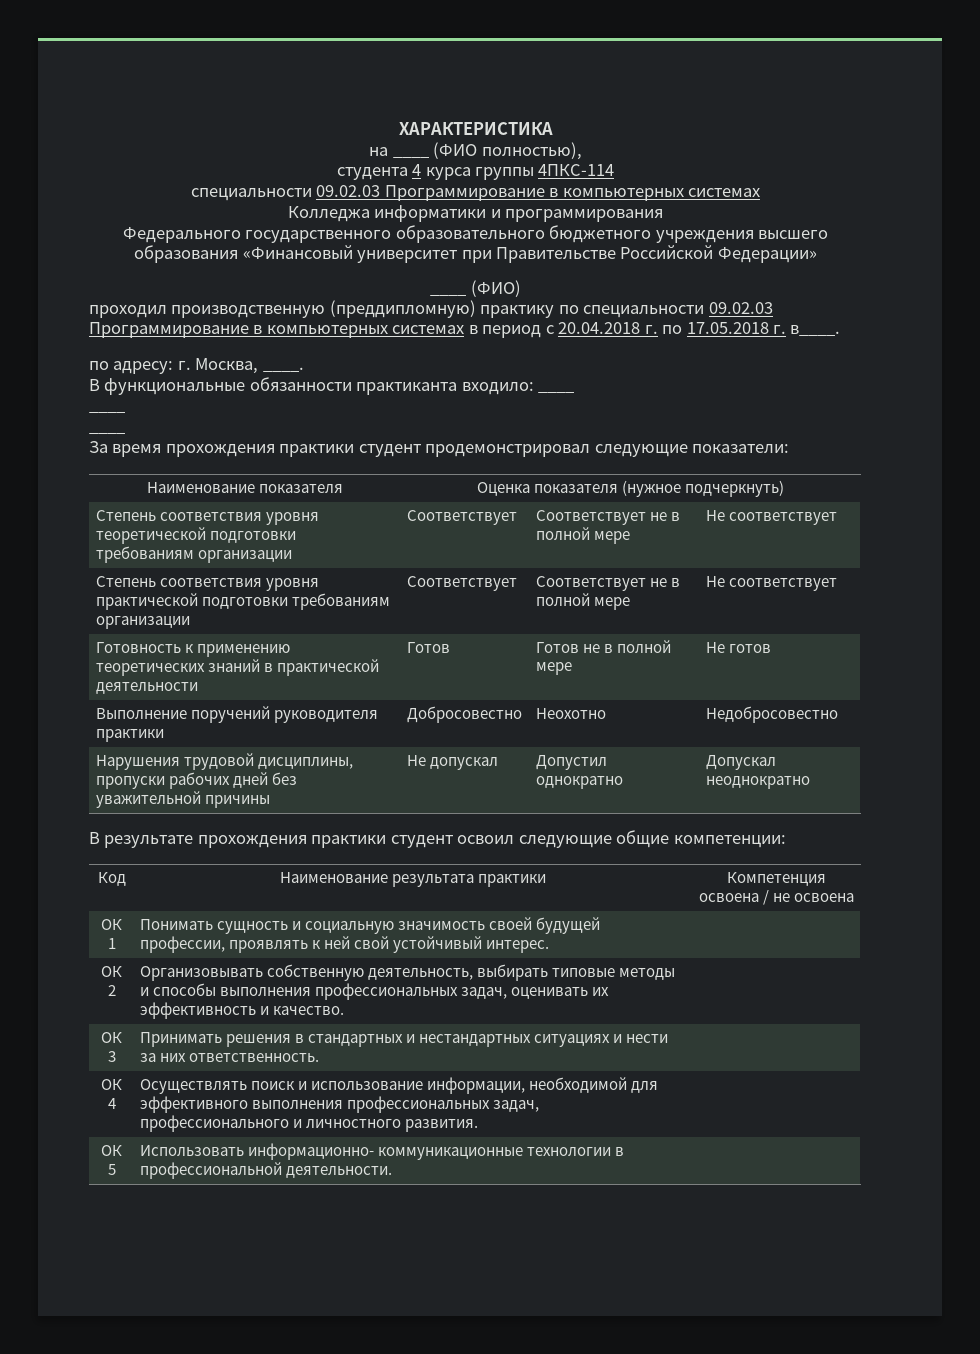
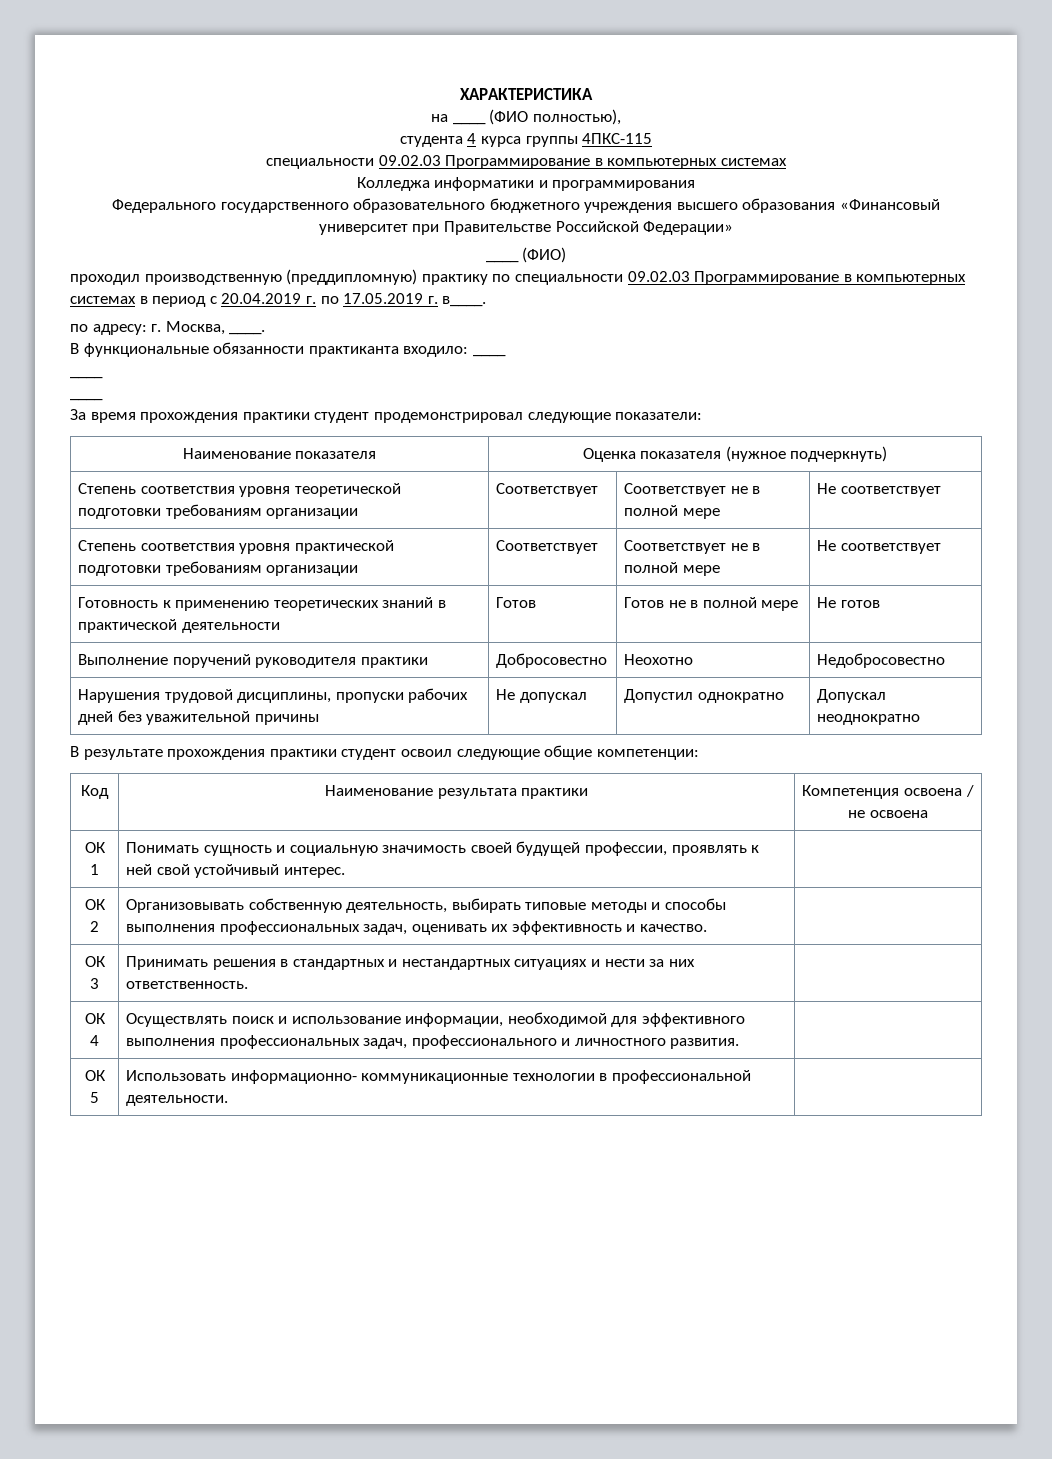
- студента 4 курса группы 4ПКС-114
+ студента 4 курса группы 4ПКС-115
- проходил производственную (преддипломную) практику по специальности 09.02.03 Программирование в компьютерных системах в период с 20.04.2018 г. по 17.05.2018 г. в____.
+ проходил производственную (преддипломную) практику по специальности 09.02.03 Программирование в компьютерных системах в период с 20.04.2019 г. по 17.05.2019 г. в____.

